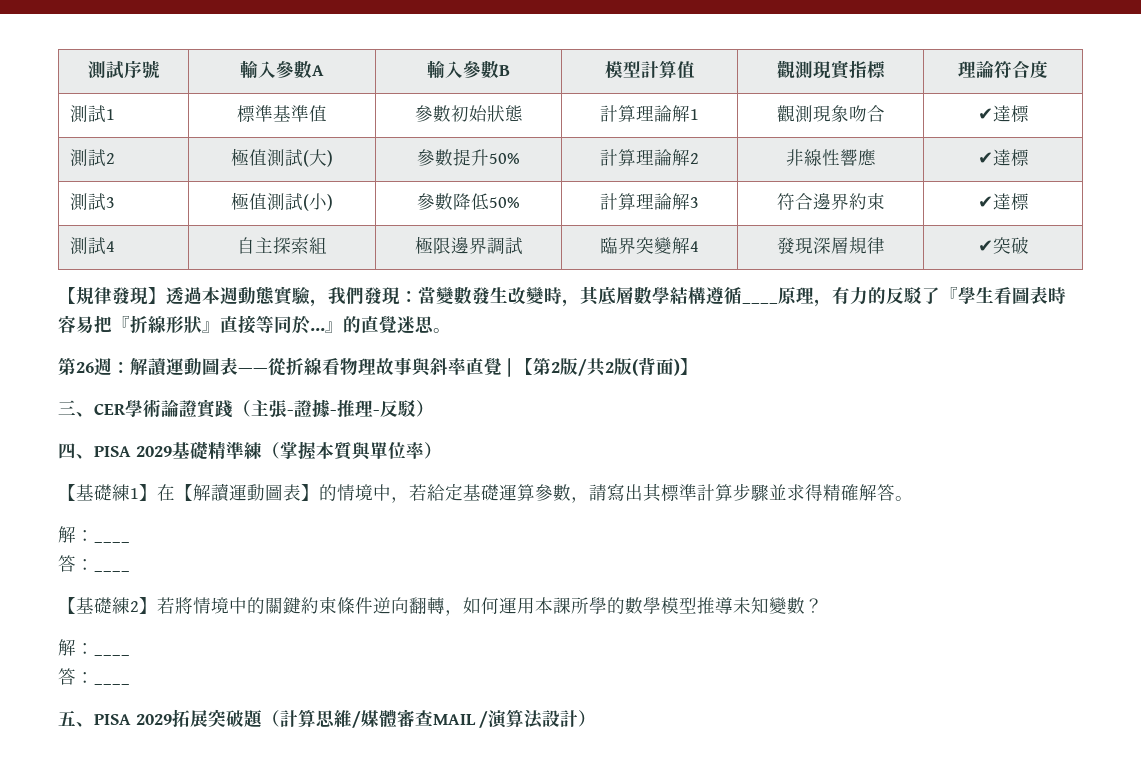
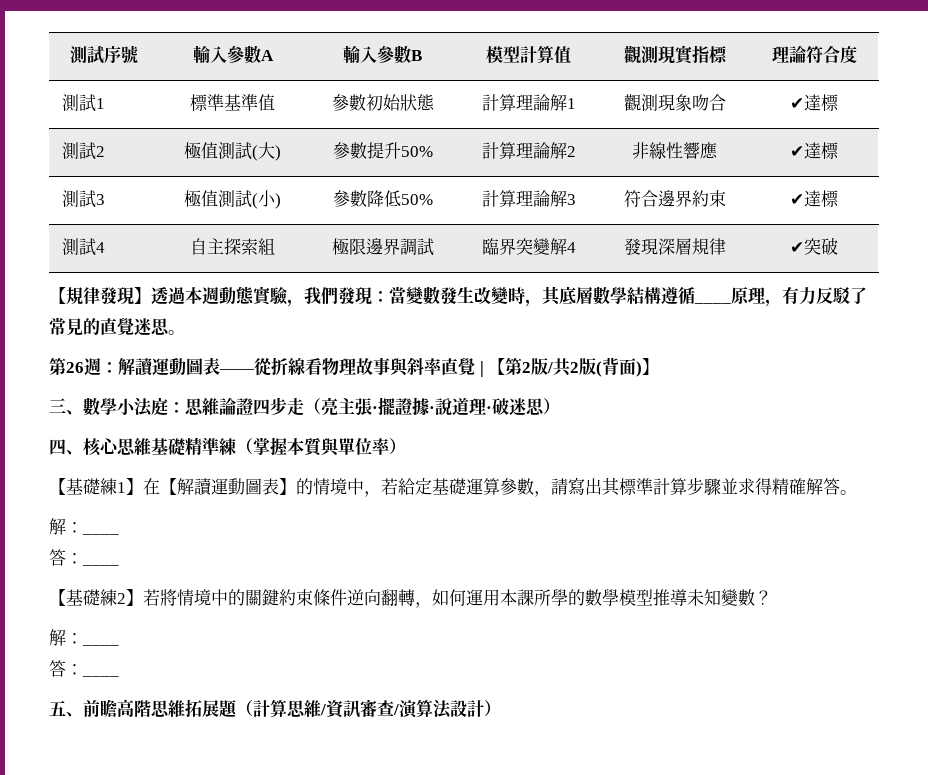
- 【規律發現】透過本週動態實驗，我們發現：當變數發生改變時，其底層數學結構遵循____原理，有力的反駁了『學生看圖表時容易把『折線形狀』直接等同於...』的直覺迷思。
+ 【規律發現】透過本週動態實驗，我們發現：當變數發生改變時，其底層數學結構遵循____原理，有力反駁了常見的直覺迷思。
- 三、CER學術論證實踐（主張-證據-推理-反駁）
+ 三、數學小法庭：思維論證四步走（亮主張·擺證據·說道理·破迷思）
- 四、PISA 2029基礎精準練（掌握本質與單位率）
+ 四、核心思維基礎精準練（掌握本質與單位率）
- 五、PISA 2029拓展突破題（計算思維/媒體審查MAIL /演算法設計）
+ 五、前瞻高階思維拓展題（計算思維/資訊審查/演算法設計）

